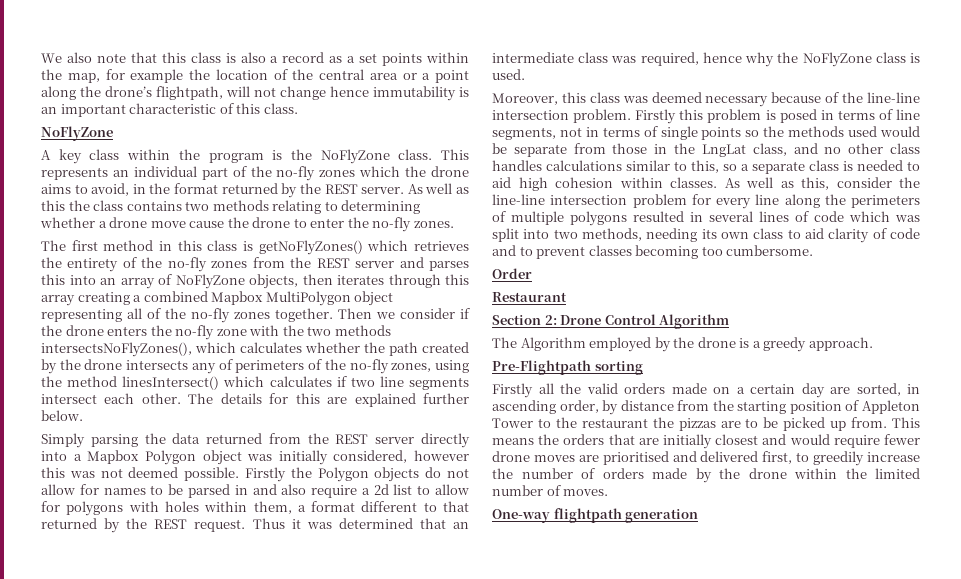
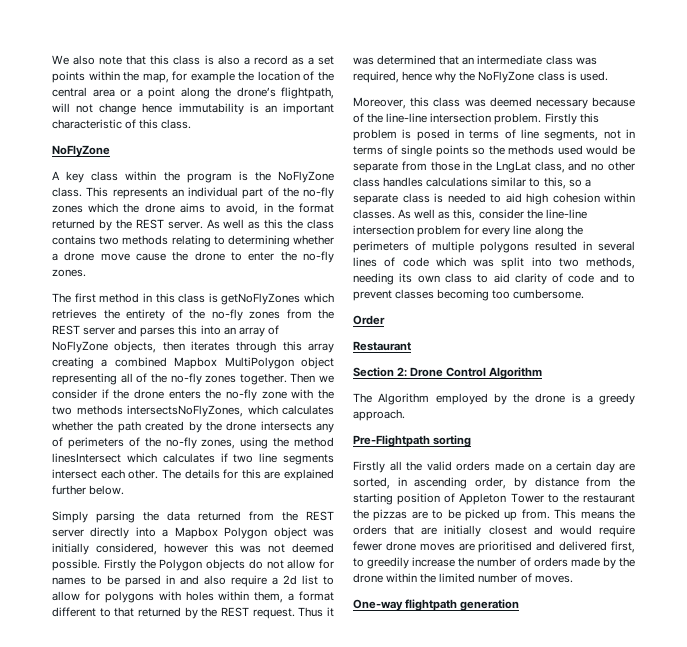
- The first method in this class is getNoFlyZones() which retrieves the entirety of the no-fly zones from the REST server and parses this into an array of NoFlyZone objects, then iterates through this array creating a combined Mapbox MultiPolygon object representing all of the no-fly zones together.
+ The first method in this class is getNoFlyZones which retrieves the entirety of the no-fly zones from the REST server and parses this into an array of NoFlyZone objects, then iterates through this array creating a combined Mapbox MultiPolygon object representing all of the no-fly zones together.
- Then we consider if the drone enters the no-fly zone with the two methods intersectsNoFlyZones(), which calculates whether the path created by the drone intersects any of perimeters of the no-fly zones, using the method linesIntersect() which calculates if two line segments intersect each other.
+ Then we consider if the drone enters the no-fly zone with the two methods intersectsNoFlyZones, which calculates whether the path created by the drone intersects any of perimeters of the no-fly zones, using the method linesIntersect which calculates if two line segments intersect each other.

